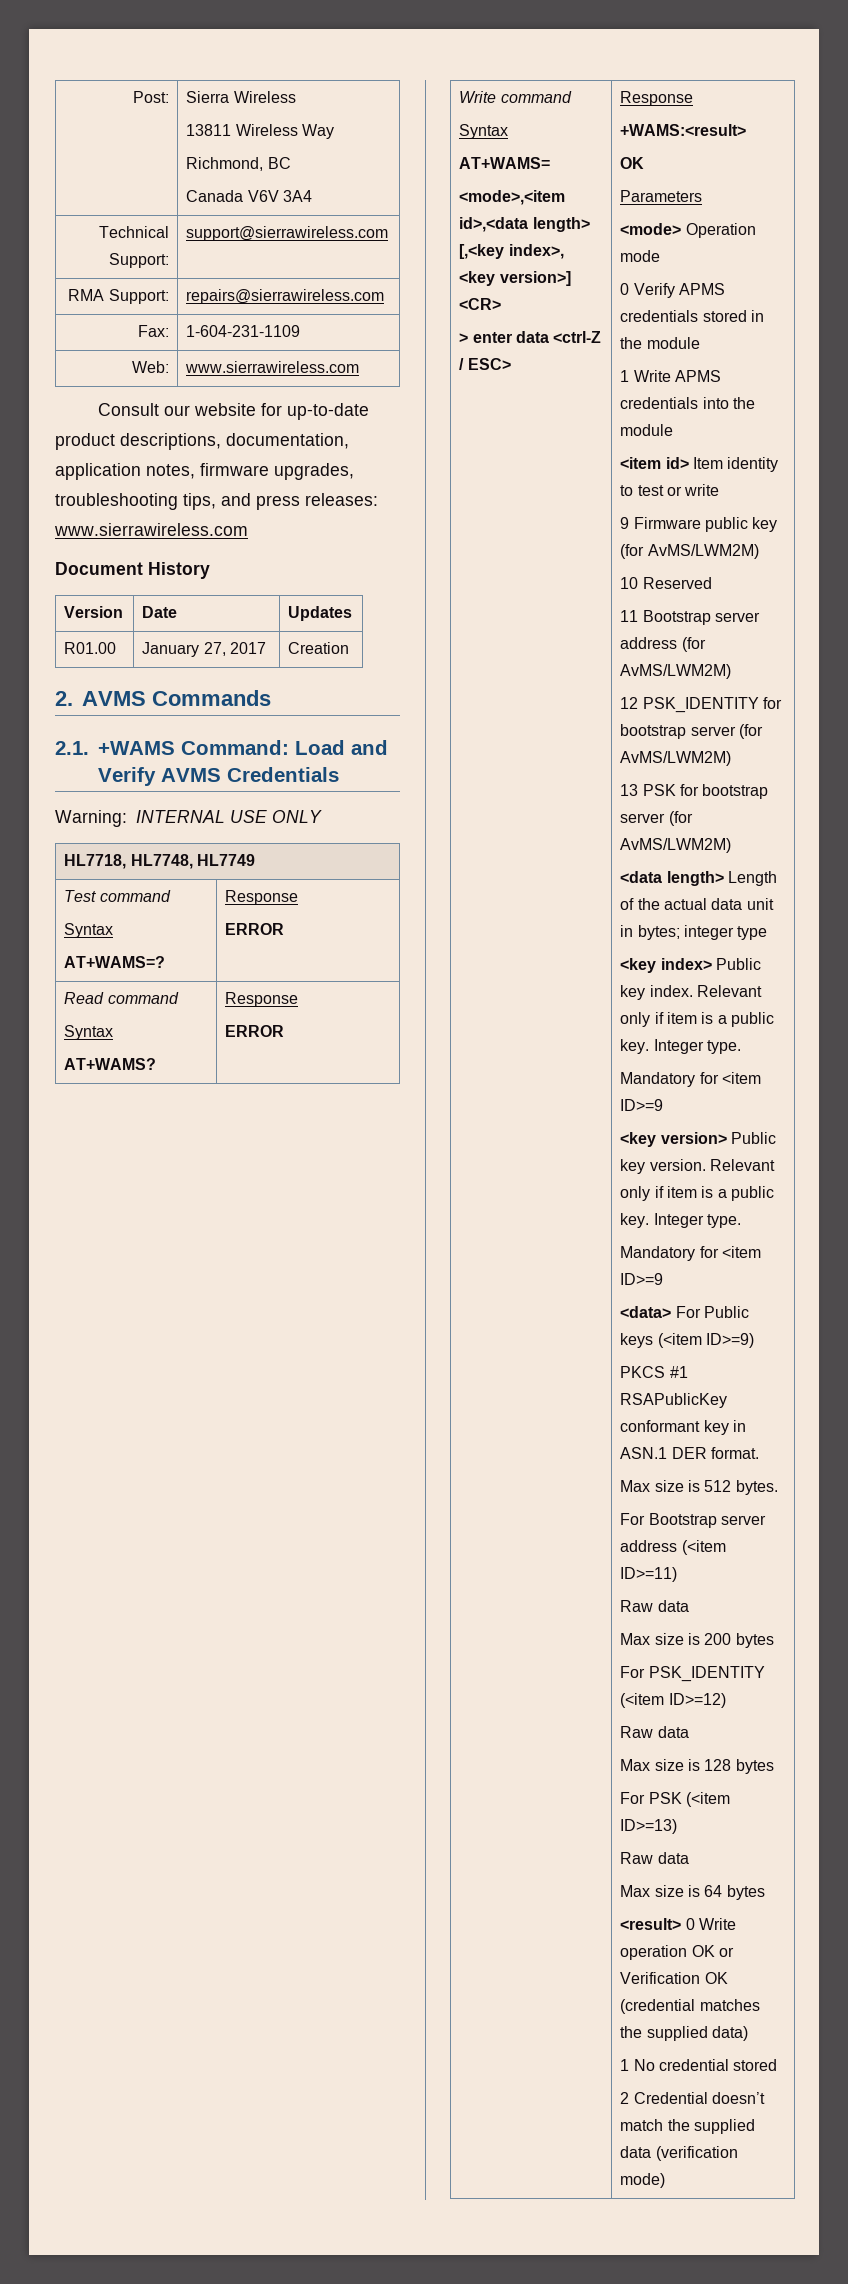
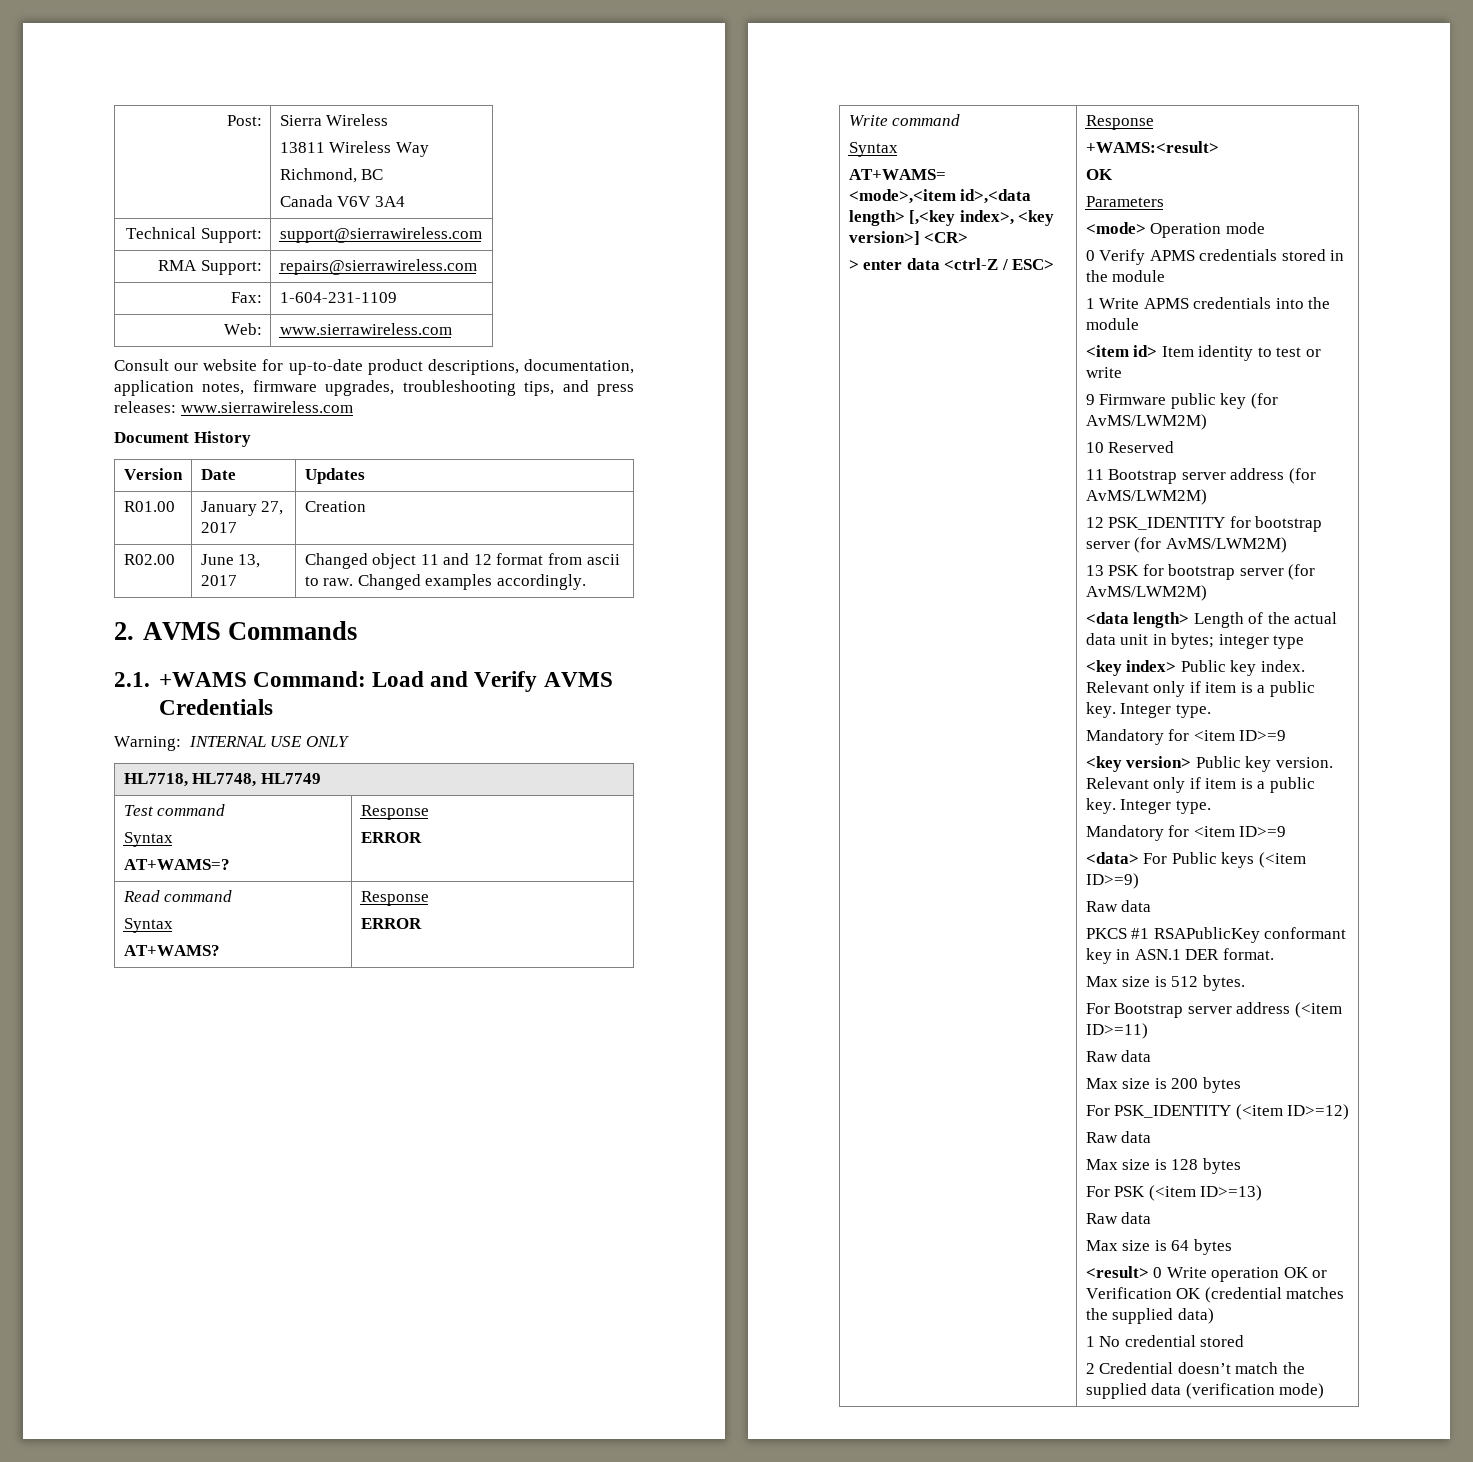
+ R02.00 | June 13, 2017 | Changed object 11 and 12 format from ascii to raw. Changed examples accordingly.
  <data> For Public keys (<item ID>=9)
+ Raw data

